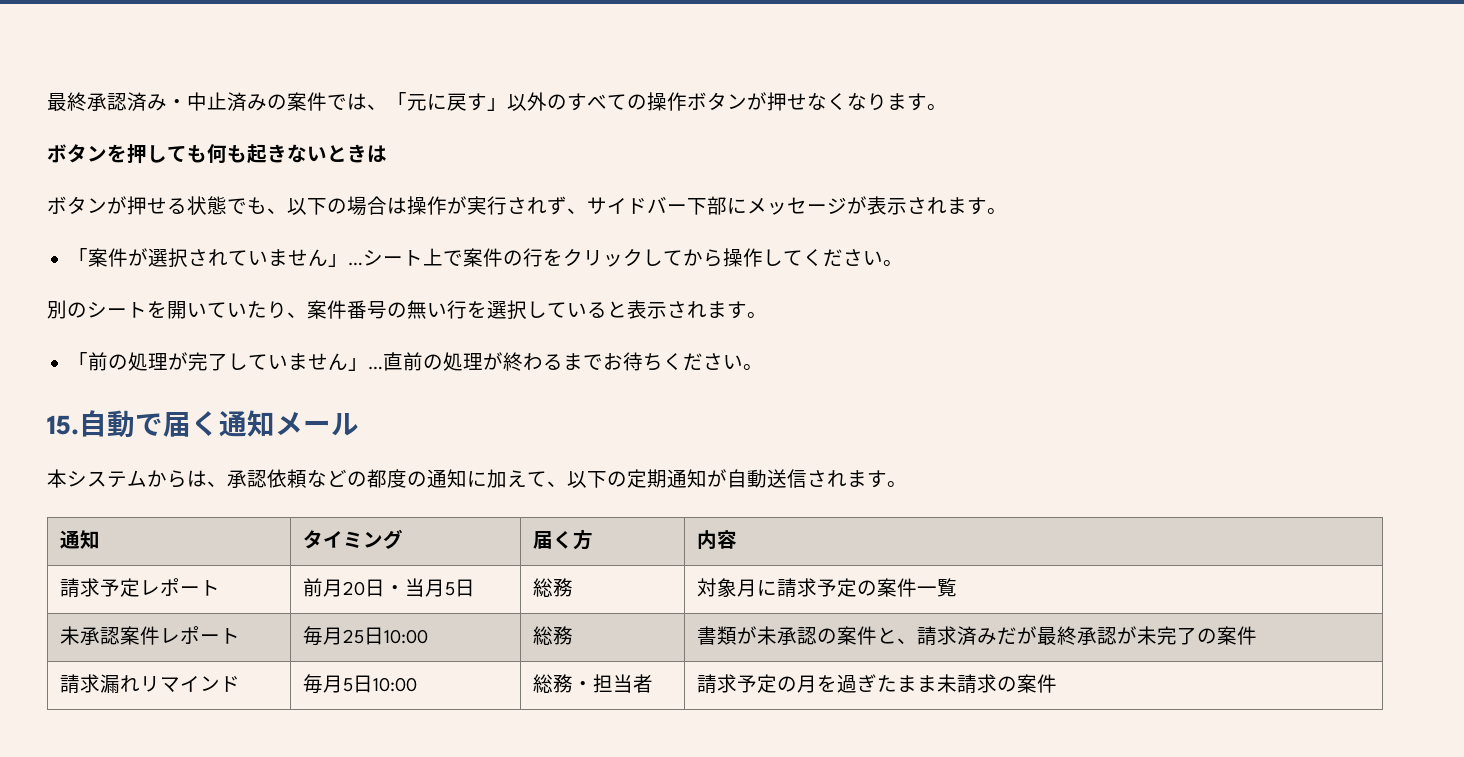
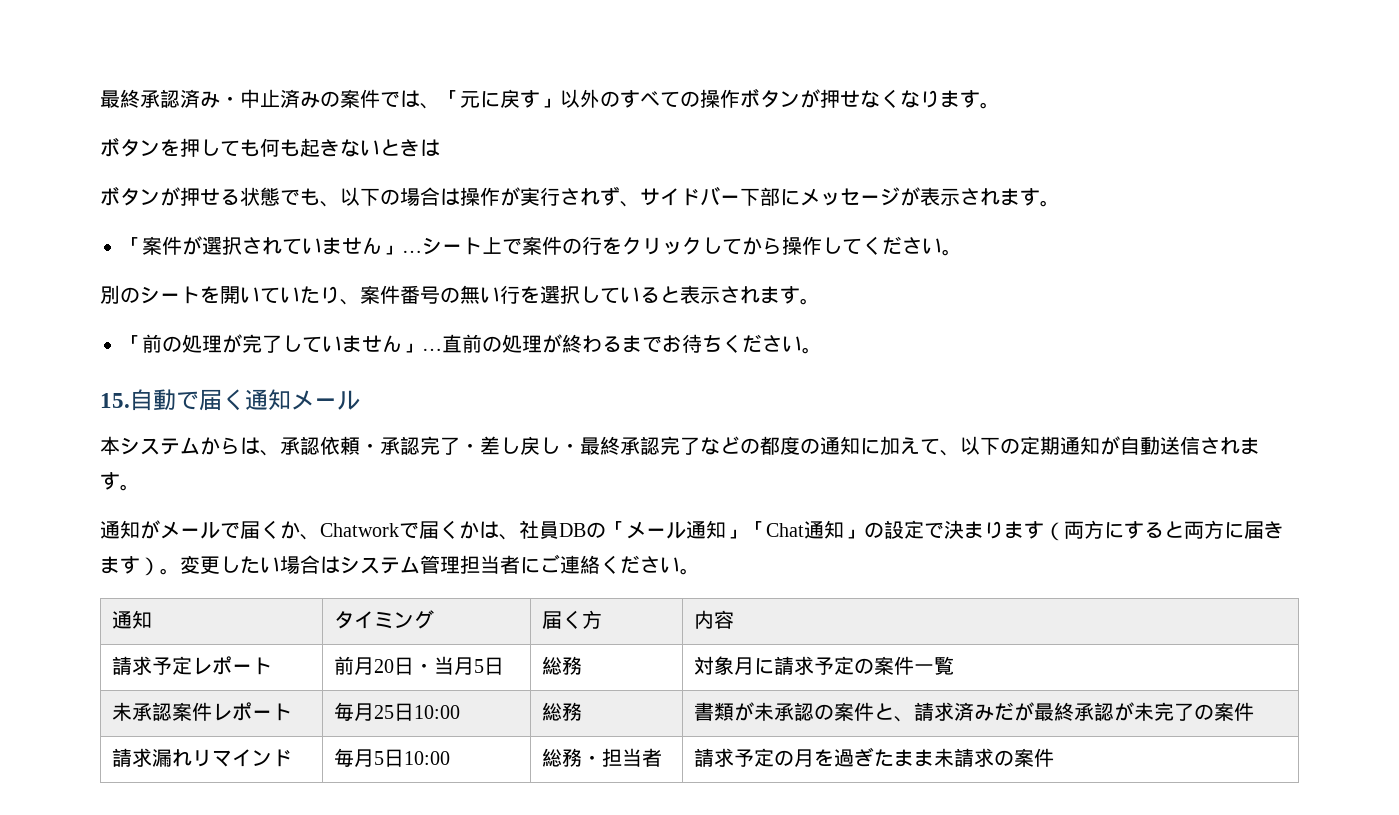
- 本システムからは、承認依頼などの都度の通知に加えて、以下の定期通知が自動送信されます。
+ 本システムからは、承認依頼・承認完了・差し戻し・最終承認完了などの都度の通知に加えて、以下の定期通知が自動送信されます。
+ 通知がメールで届くか、Chatworkで届くかは、社員DBの「メール通知」「Chat通知」の設定で決まります（両方にすると両方に届きます）。変更したい場合はシステム管理担当者にご連絡ください。

